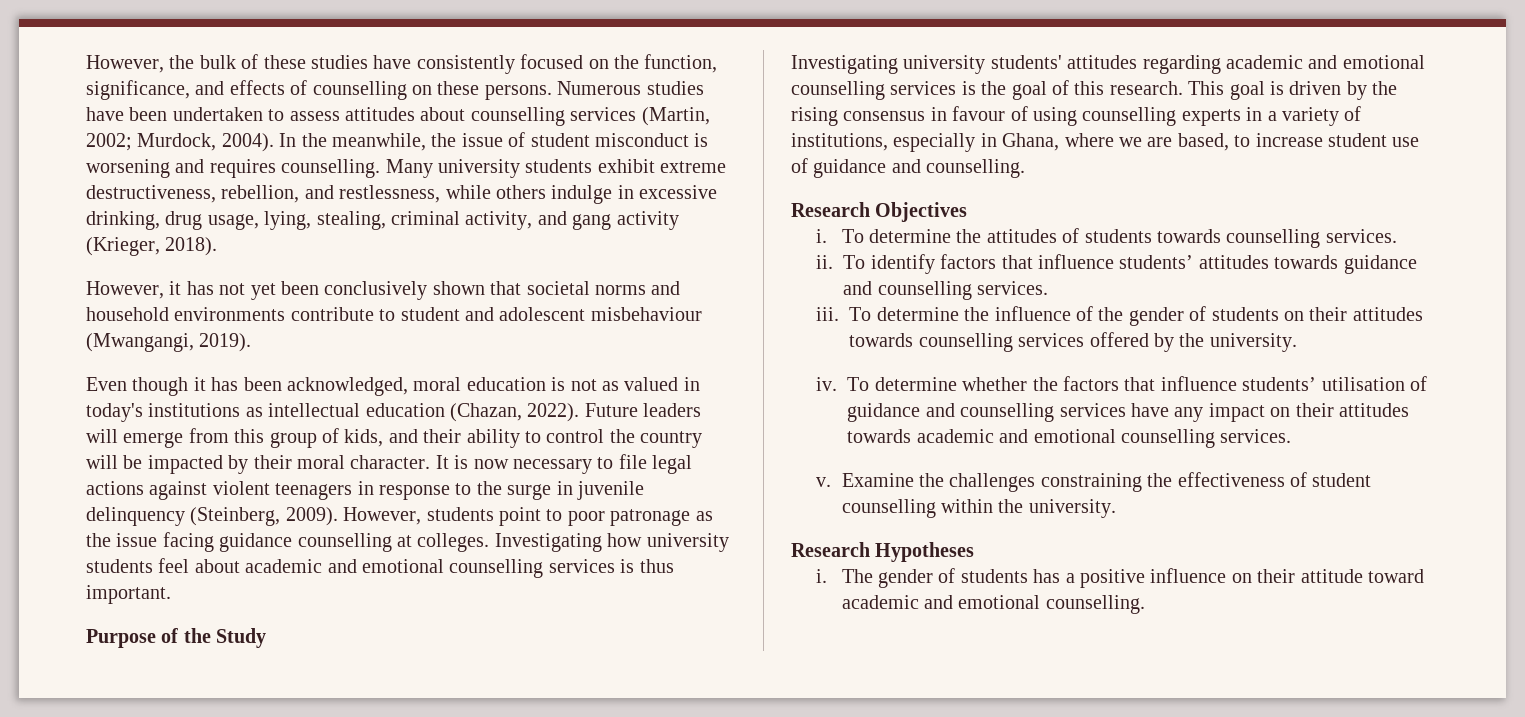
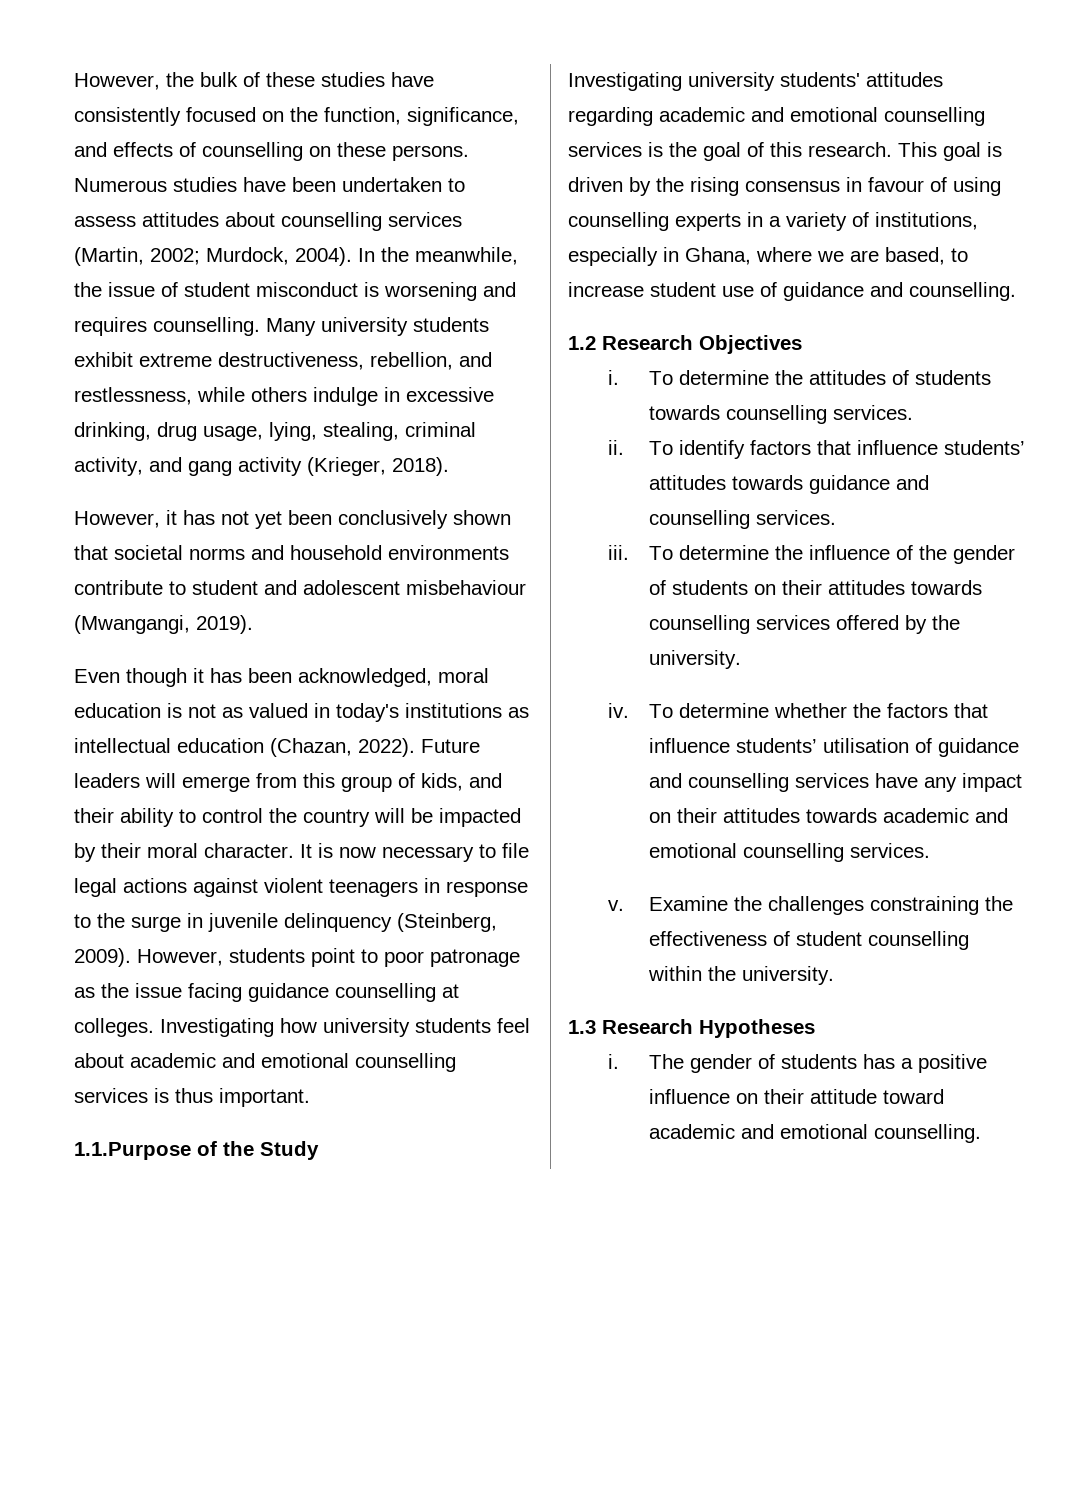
- Purpose of the Study
+ 1.1.Purpose of the Study
- Research Objectives
+ 1.2 Research Objectives
- Research Hypotheses
+ 1.3 Research Hypotheses

